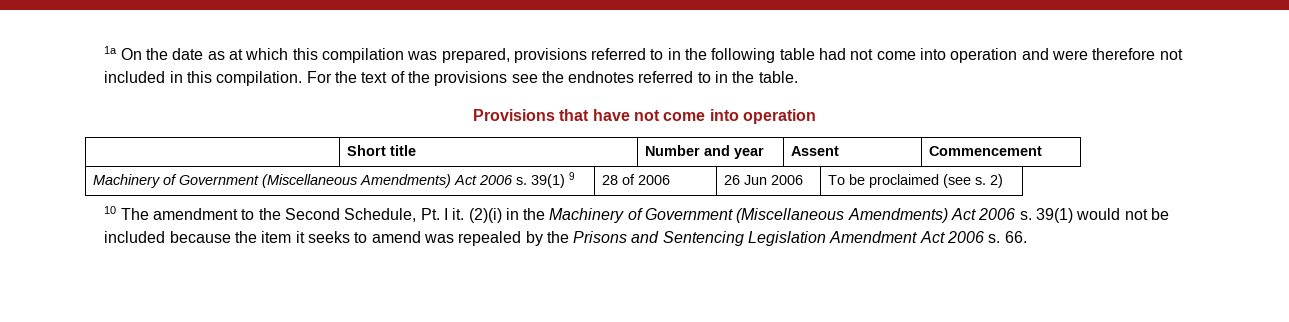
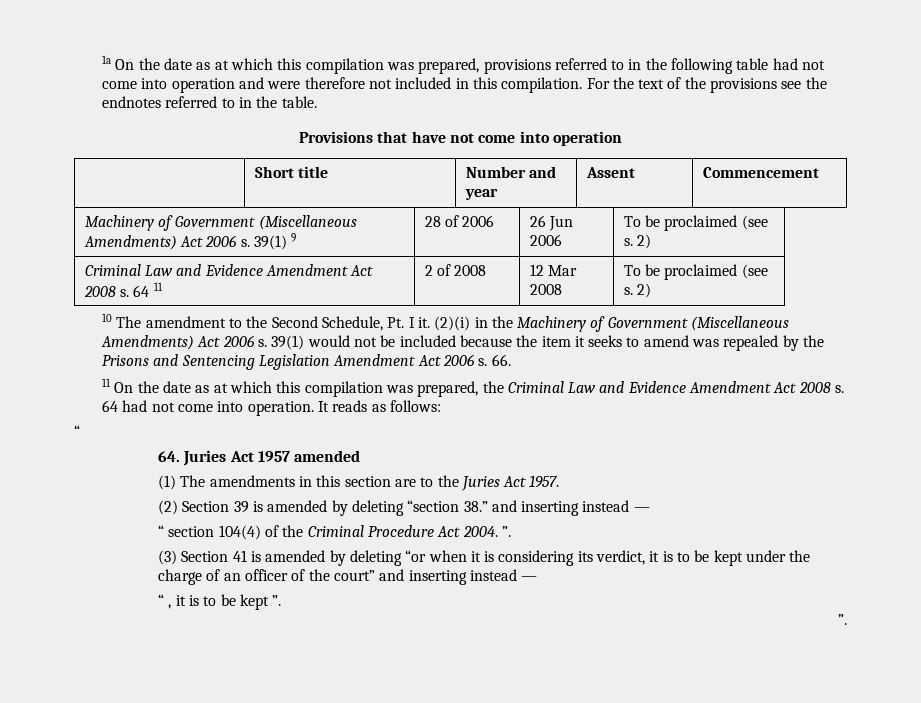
+ Criminal Law and Evidence Amendment Act 2008 s. 64 11 | 2 of 2008 | 12 Mar 2008 | To be proclaimed (see s. 2)
+ 11 On the date as at which this compilation was prepared, the Criminal Law and Evidence Amendment Act 2008 s. 64 had not come into operation. It reads as follows:
+ “
+ 64. Juries Act 1957 amended
+ (1) The amendments in this section are to the Juries Act 1957.
+ (2) Section 39 is amended by deleting “section 38.” and inserting instead —
+ “ section 104(4) of the Criminal Procedure Act 2004. ”.
+ (3) Section 41 is amended by deleting “or when it is considering its verdict, it is to be kept under the charge of an officer of the court” and inserting instead —
+ “ , it is to be kept ”.
+ ”.

